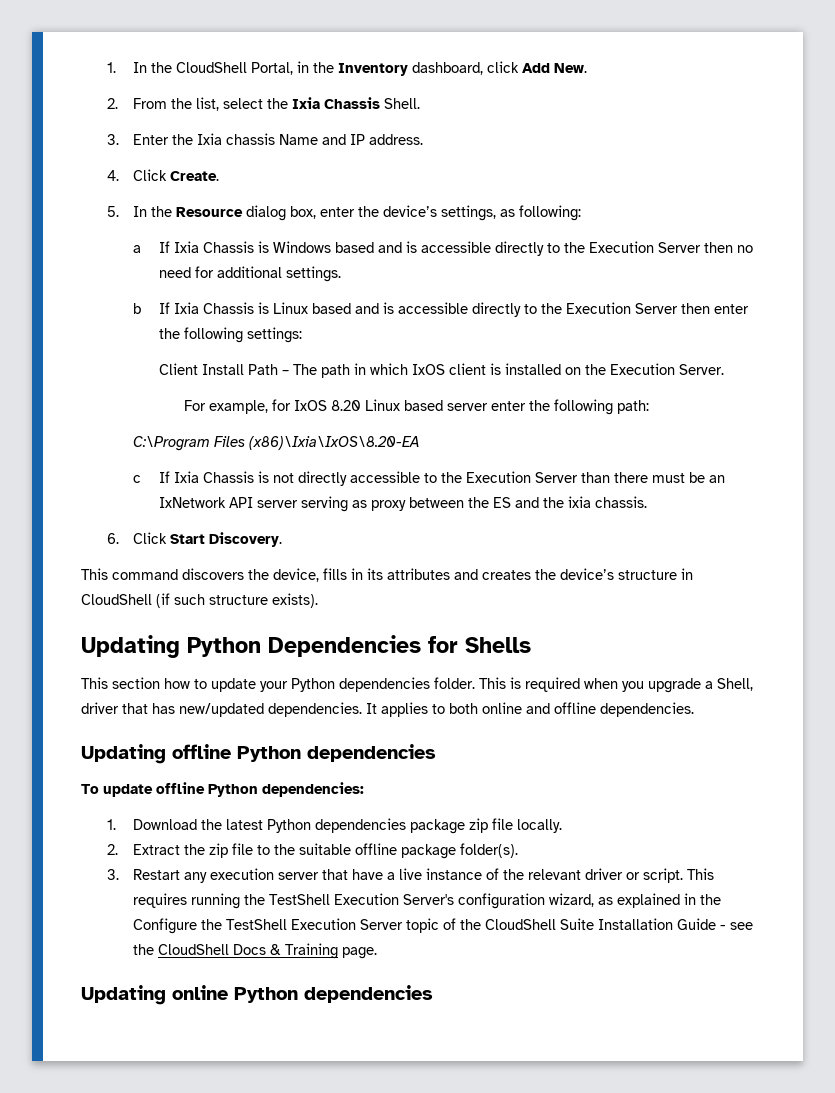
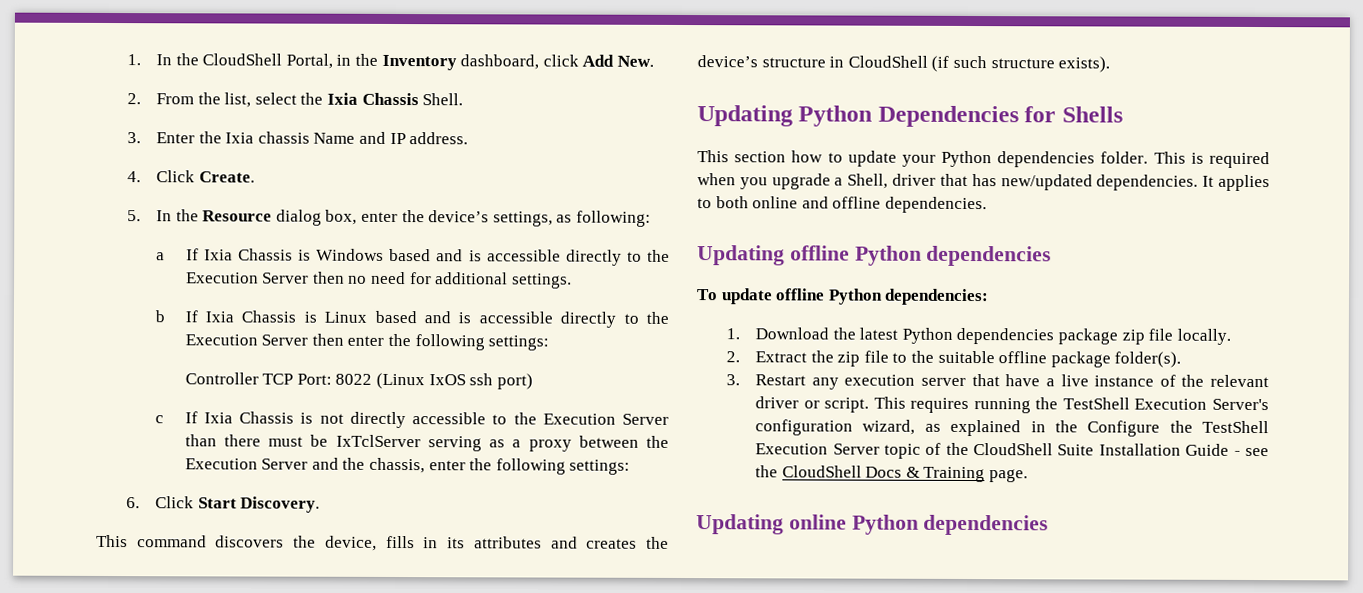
- Client Install Path – The path in which IxOS client is installed on the Execution Server.
- For example, for IxOS 8.20 Linux based server enter the following path:
- C:\Program Files (x86)\Ixia\IxOS\8.20-EA
+ Controller TCP Port: 8022 (Linux IxOS ssh port)
- c If Ixia Chassis is not directly accessible to the Execution Server than there must be an IxNetwork API server serving as proxy between the ES and the ixia chassis.
+ c If Ixia Chassis is not directly accessible to the Execution Server than there must be IxTclServer serving as a proxy between the Execution Server and the chassis, enter the following settings:

